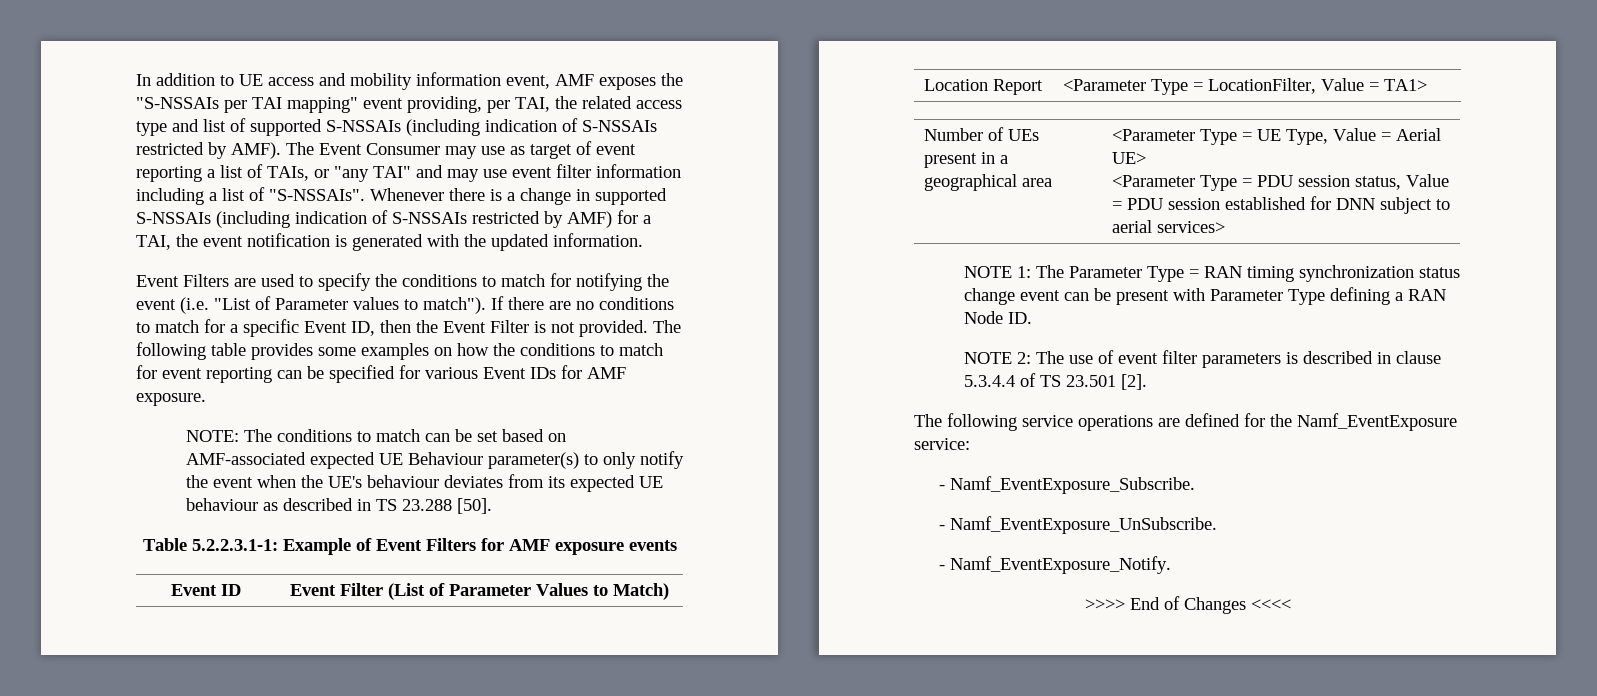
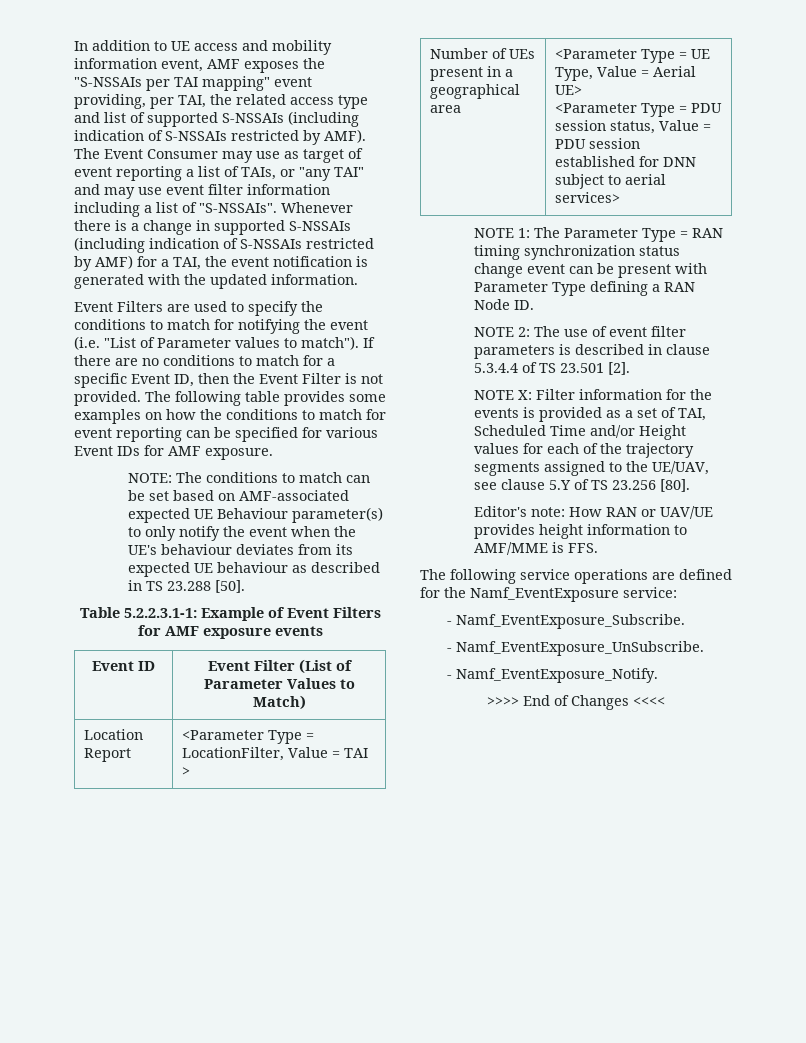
- Location Report | <Parameter Type = LocationFilter, Value = TA1>
+ Location Report | <Parameter Type = LocationFilter, Value = TAI >
+ NOTE X: Filter information for the events is provided as a set of TAI, Scheduled Time and/or Height values for each of the trajectory segments assigned to the UE/UAV, see clause 5.Y of TS 23.256 [80].
+ Editor's note: How RAN or UAV/UE provides height information to AMF/MME is FFS.

